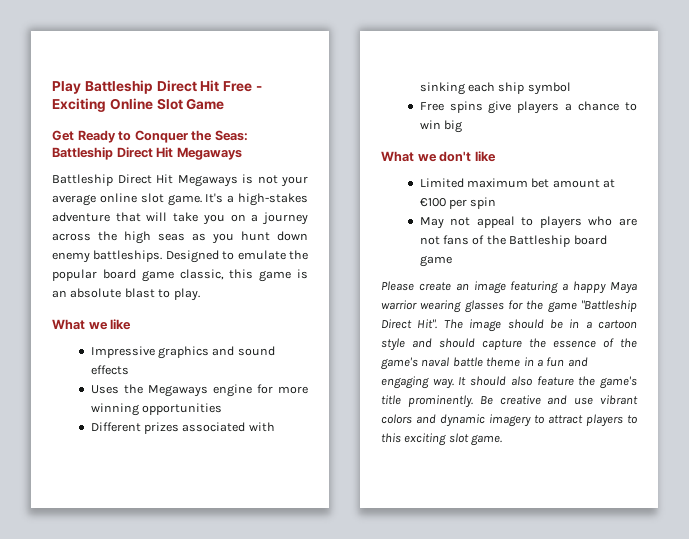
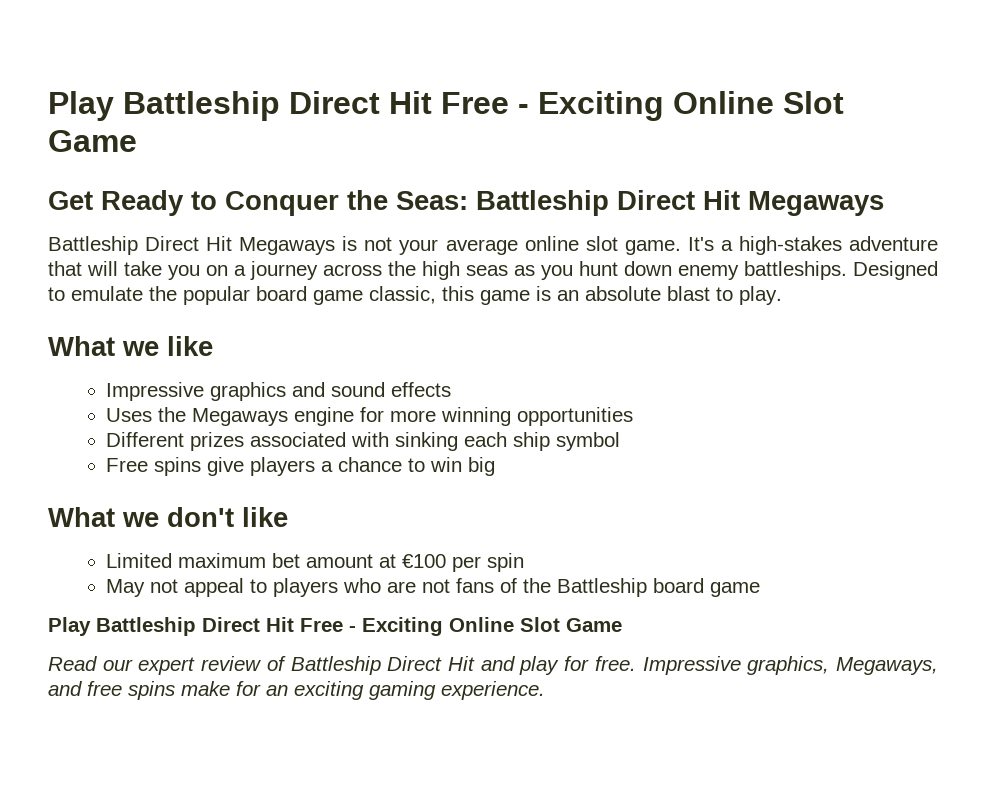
  May not appeal to players who are not fans of the Battleship board game
- Please create an image featuring a happy Maya warrior wearing glasses for the game "Battleship Direct Hit". The image should be in a cartoon style and should capture the essence of the game's naval battle theme in a fun and engaging way. It should also feature the game's title prominently. Be creative and use vibrant colors and dynamic imagery to attract players to this exciting slot game.
+ Play Battleship Direct Hit Free - Exciting Online Slot Game
+ Read our expert review of Battleship Direct Hit and play for free. Impressive graphics, Megaways, and free spins make for an exciting gaming experience.

